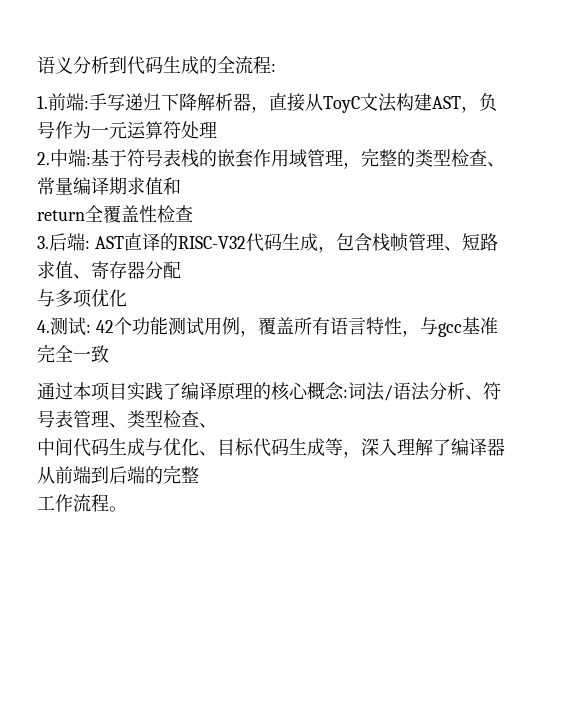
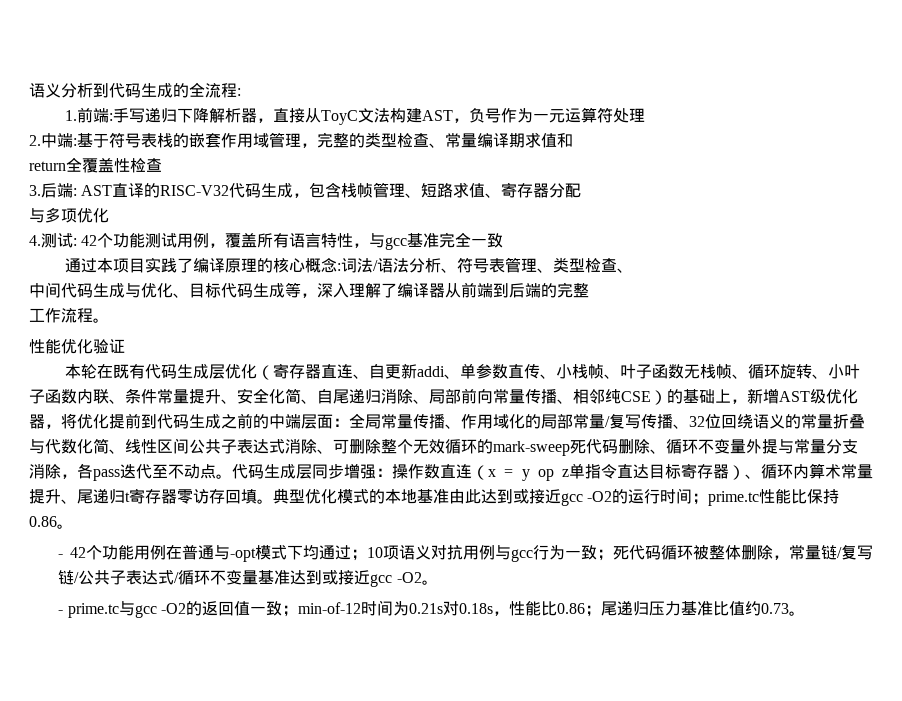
+ 性能优化验证
+ 本轮在既有代码生成层优化（寄存器直连、自更新addi、单参数直传、小栈帧、叶子函数无栈帧、循环旋转、小叶子函数内联、条件常量提升、安全化简、自尾递归消除、局部前向常量传播、相邻纯CSE）的基础上，新增AST级优化器，将优化提前到代码生成之前的中端层面：全局常量传播、作用域化的局部常量/复写传播、32位回绕语义的常量折叠与代数化简、线性区间公共子表达式消除、可删除整个无效循环的mark-sweep死代码删除、循环不变量外提与常量分支消除，各pass迭代至不动点。代码生成层同步增强：操作数直连（x = y op z单指令直达目标寄存器）、循环内算术常量提升、尾递归t寄存器零访存回填。典型优化模式的本地基准由此达到或接近gcc -O2的运行时间；prime.tc性能比保持0.86。
+ - 42个功能用例在普通与-opt模式下均通过；10项语义对抗用例与gcc行为一致；死代码循环被整体删除，常量链/复写链/公共子表达式/循环不变量基准达到或接近gcc -O2。
+ - prime.tc与gcc -O2的返回值一致；min-of-12时间为0.21s对0.18s，性能比0.86；尾递归压力基准比值约0.73。

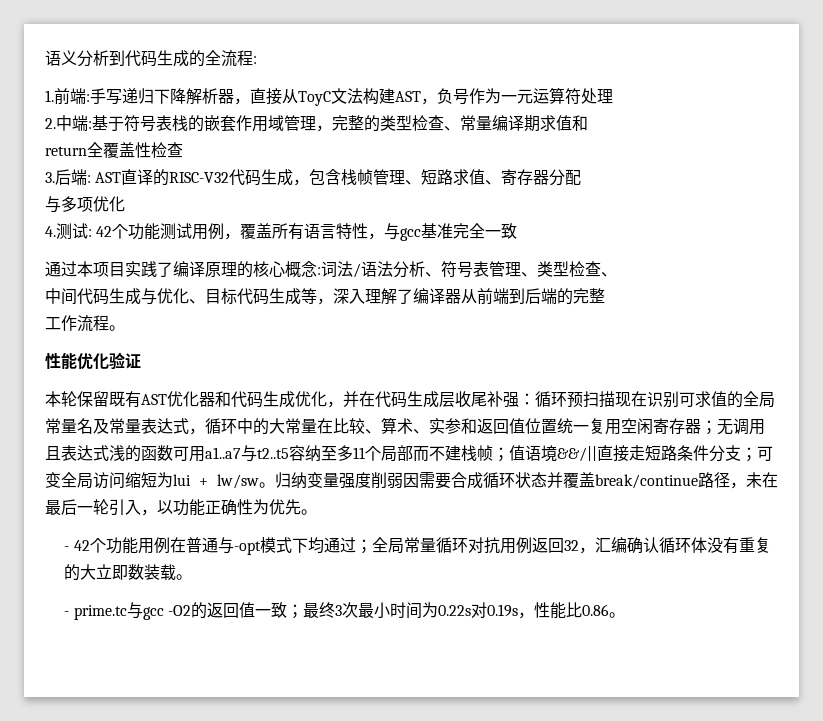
- 本轮在既有代码生成层优化（寄存器直连、自更新addi、单参数直传、小栈帧、叶子函数无栈帧、循环旋转、小叶子函数内联、条件常量提升、安全化简、自尾递归消除、局部前向常量传播、相邻纯CSE）的基础上，新增AST级优化器，将优化提前到代码生成之前的中端层面：全局常量传播、作用域化的局部常量/复写传播、32位回绕语义的常量折叠与代数化简、线性区间公共子表达式消除、可删除整个无效循环的mark-sweep死代码删除、循环不变量外提与常量分支消除，各pass迭代至不动点。代码生成层同步增强：操作数直连（x = y op z单指令直达目标寄存器）、循环内算术常量提升、尾递归t寄存器零访存回填。典型优化模式的本地基准由此达到或接近gcc -O2的运行时间；prime.tc性能比保持0.86。
+ 本轮保留既有AST优化器和代码生成优化，并在代码生成层收尾补强：循环预扫描现在识别可求值的全局常量名及常量表达式，循环中的大常量在比较、算术、实参和返回值位置统一复用空闲寄存器；无调用且表达式浅的函数可用a1..a7与t2..t5容纳至多11个局部而不建栈帧；值语境&&/||直接走短路条件分支；可变全局访问缩短为lui + lw/sw。归纳变量强度削弱因需要合成循环状态并覆盖break/continue路径，未在最后一轮引入，以功能正确性为优先。
- - 42个功能用例在普通与-opt模式下均通过；10项语义对抗用例与gcc行为一致；死代码循环被整体删除，常量链/复写链/公共子表达式/循环不变量基准达到或接近gcc -O2。
+ - 42个功能用例在普通与-opt模式下均通过；全局常量循环对抗用例返回32，汇编确认循环体没有重复的大立即数装载。
- - prime.tc与gcc -O2的返回值一致；min-of-12时间为0.21s对0.18s，性能比0.86；尾递归压力基准比值约0.73。
+ - prime.tc与gcc -O2的返回值一致；最终3次最小时间为0.22s对0.19s，性能比0.86。

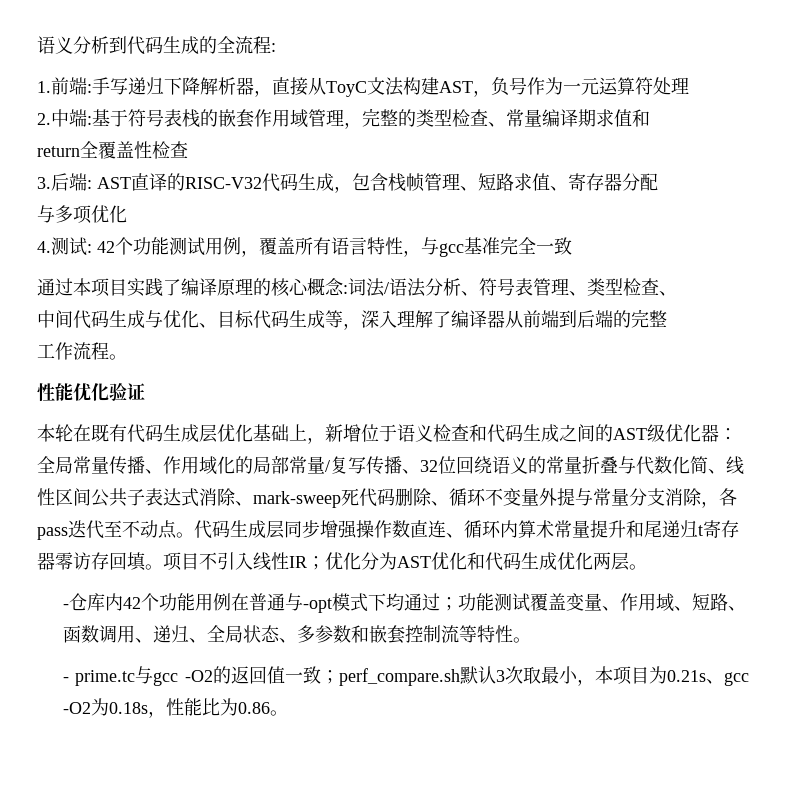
- 本轮保留既有AST优化器和代码生成优化，并在代码生成层收尾补强：循环预扫描现在识别可求值的全局常量名及常量表达式，循环中的大常量在比较、算术、实参和返回值位置统一复用空闲寄存器；无调用且表达式浅的函数可用a1..a7与t2..t5容纳至多11个局部而不建栈帧；值语境&&/||直接走短路条件分支；可变全局访问缩短为lui + lw/sw。归纳变量强度削弱因需要合成循环状态并覆盖break/continue路径，未在最后一轮引入，以功能正确性为优先。
- - 42个功能用例在普通与-opt模式下均通过；全局常量循环对抗用例返回32，汇编确认循环体没有重复的大立即数装载。
+ 本轮在既有代码生成层优化基础上，新增位于语义检查和代码生成之间的AST级优化器：全局常量传播、作用域化的局部常量/复写传播、32位回绕语义的常量折叠与代数化简、线性区间公共子表达式消除、mark-sweep死代码删除、循环不变量外提与常量分支消除，各pass迭代至不动点。代码生成层同步增强操作数直连、循环内算术常量提升和尾递归t寄存器零访存回填。项目不引入线性IR；优化分为AST优化和代码生成优化两层。
+ -仓库内42个功能用例在普通与-opt模式下均通过；功能测试覆盖变量、作用域、短路、函数调用、递归、全局状态、多参数和嵌套控制流等特性。
- - prime.tc与gcc -O2的返回值一致；最终3次最小时间为0.22s对0.19s，性能比0.86。
+ - prime.tc与gcc -O2的返回值一致；perf_compare.sh默认3次取最小，本项目为0.21s、gcc -O2为0.18s，性能比为0.86。

